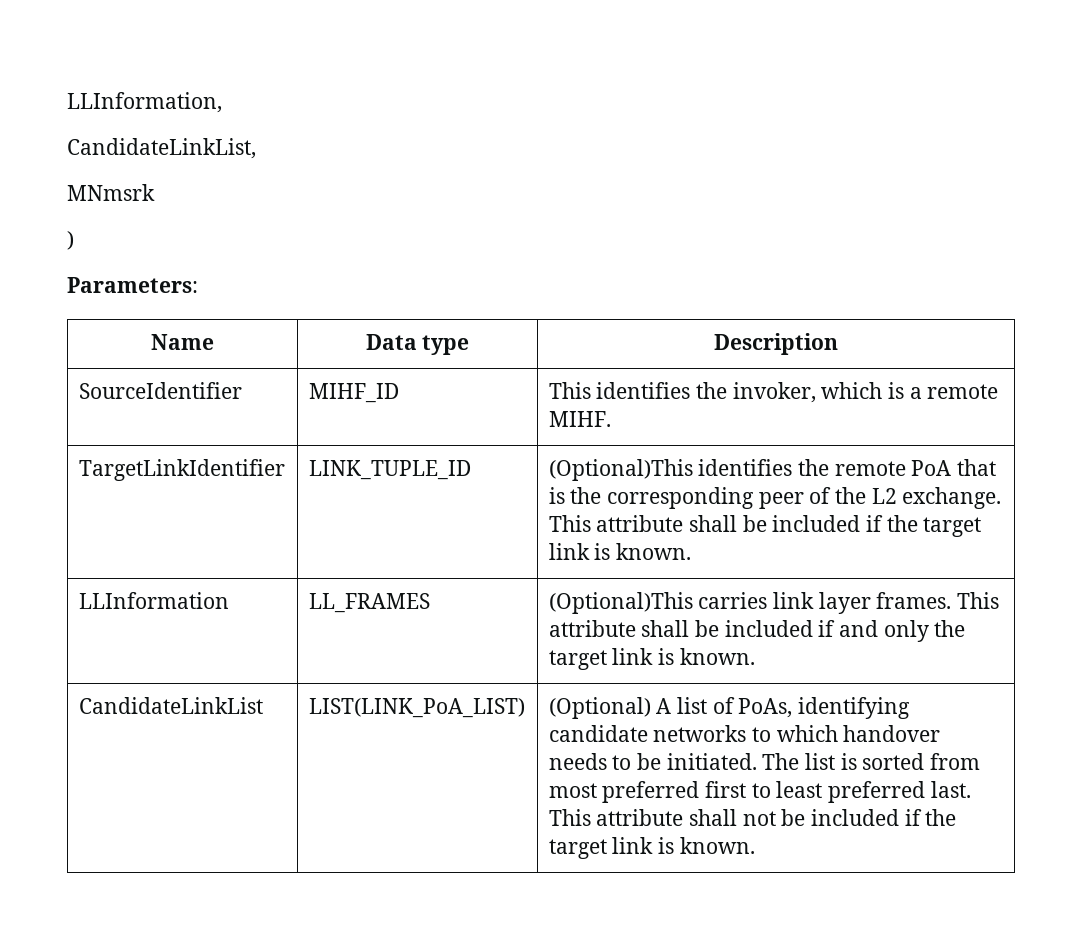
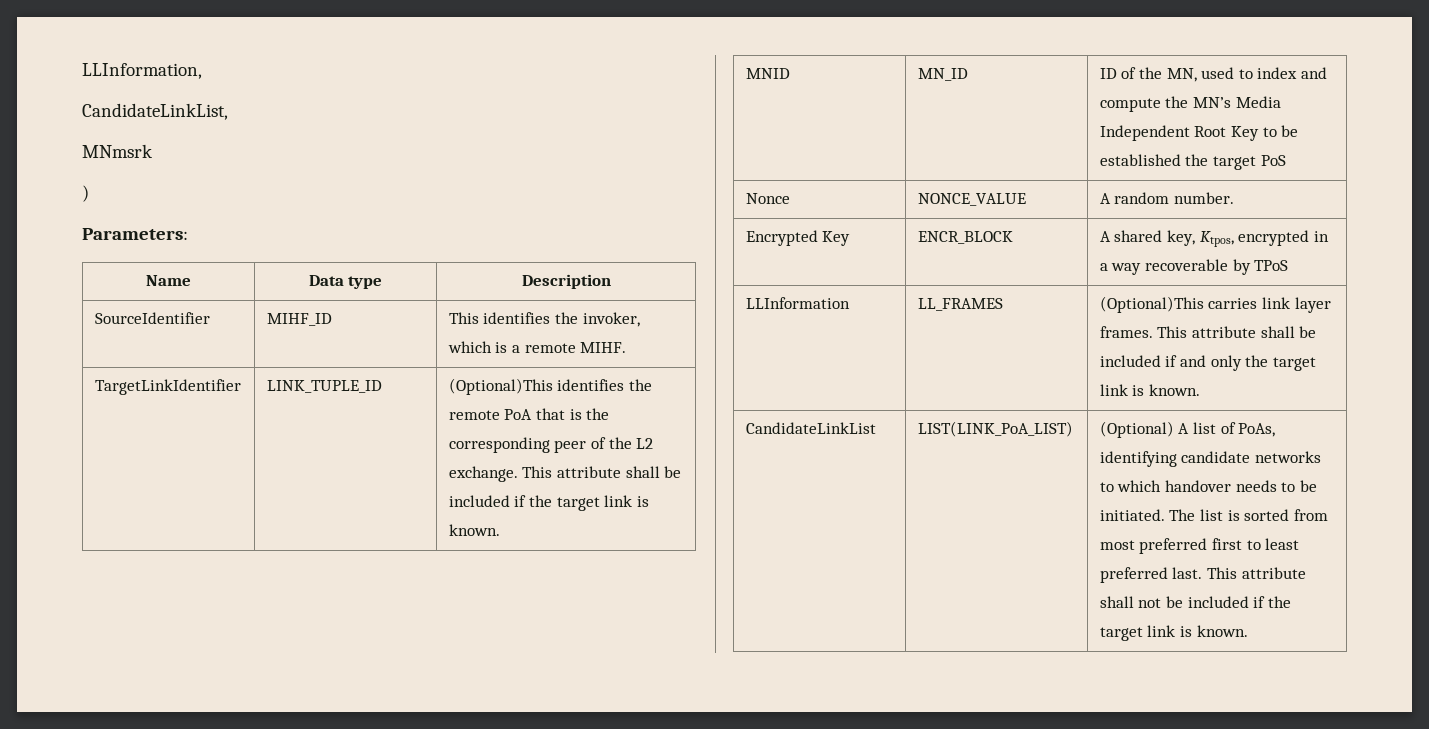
+ MNID | MN_ID | ID of the MN, used to index and compute the MN’s Media Independent Root Key to be established the target PoS
+ Nonce | NONCE_VALUE | A random number.
+ Encrypted Key | ENCR_BLOCK | A shared key, Ktpos, encrypted in a way recoverable by TPoS

